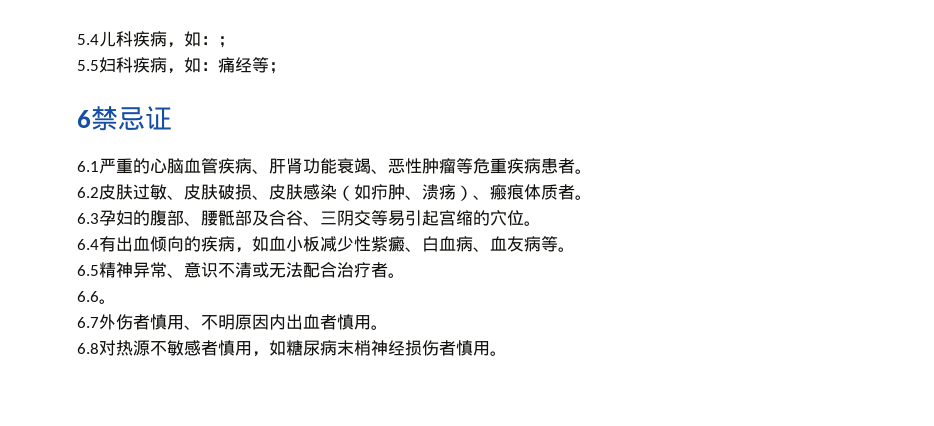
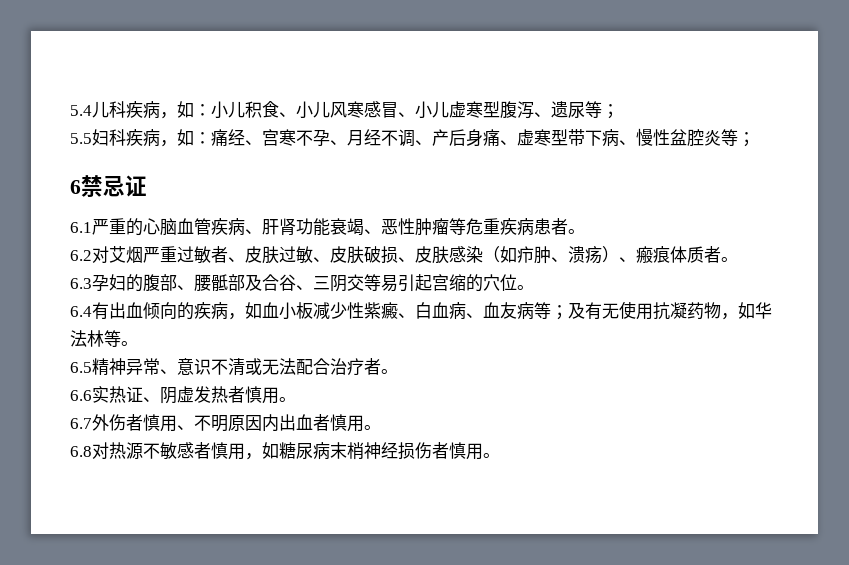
- 5.4儿科疾病，如：；
+ 5.4儿科疾病，如：小儿积食、小儿风寒感冒、小儿虚寒型腹泻、遗尿等；
- 5.5妇科疾病，如：痛经等；
+ 5.5妇科疾病，如：痛经、宫寒不孕、月经不调、产后身痛、虚寒型带下病、慢性盆腔炎等；
- 6.2皮肤过敏、皮肤破损、皮肤感染（如疖肿、溃疡）、瘢痕体质者。
+ 6.2对艾烟严重过敏者、皮肤过敏、皮肤破损、皮肤感染（如疖肿、溃疡）、瘢痕体质者。
- 6.4有出血倾向的疾病，如血小板减少性紫癜、白血病、血友病等。
+ 6.4有出血倾向的疾病，如血小板减少性紫癜、白血病、血友病等；及有无使用抗凝药物，如华法林等。
- 6.6。
+ 6.6实热证、阴虚发热者慎用。

